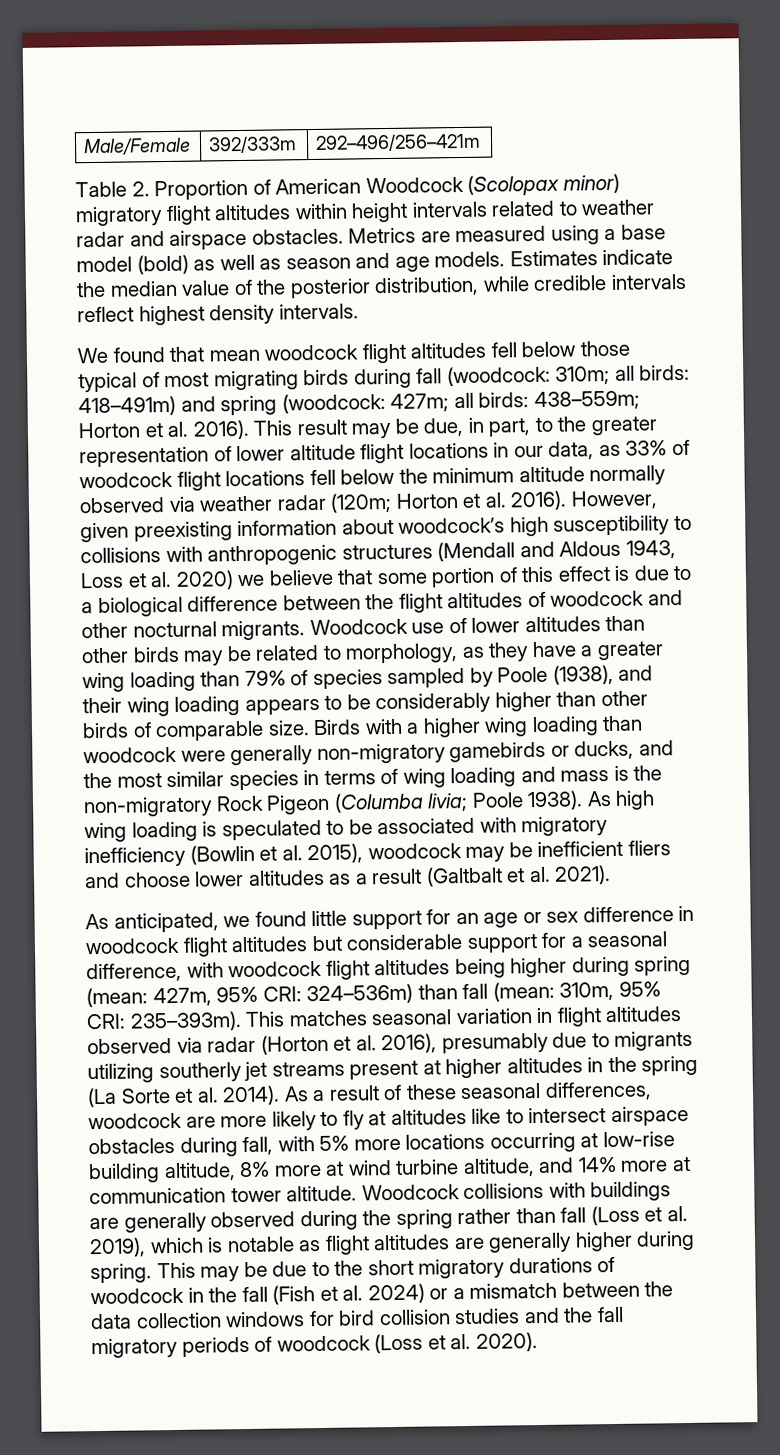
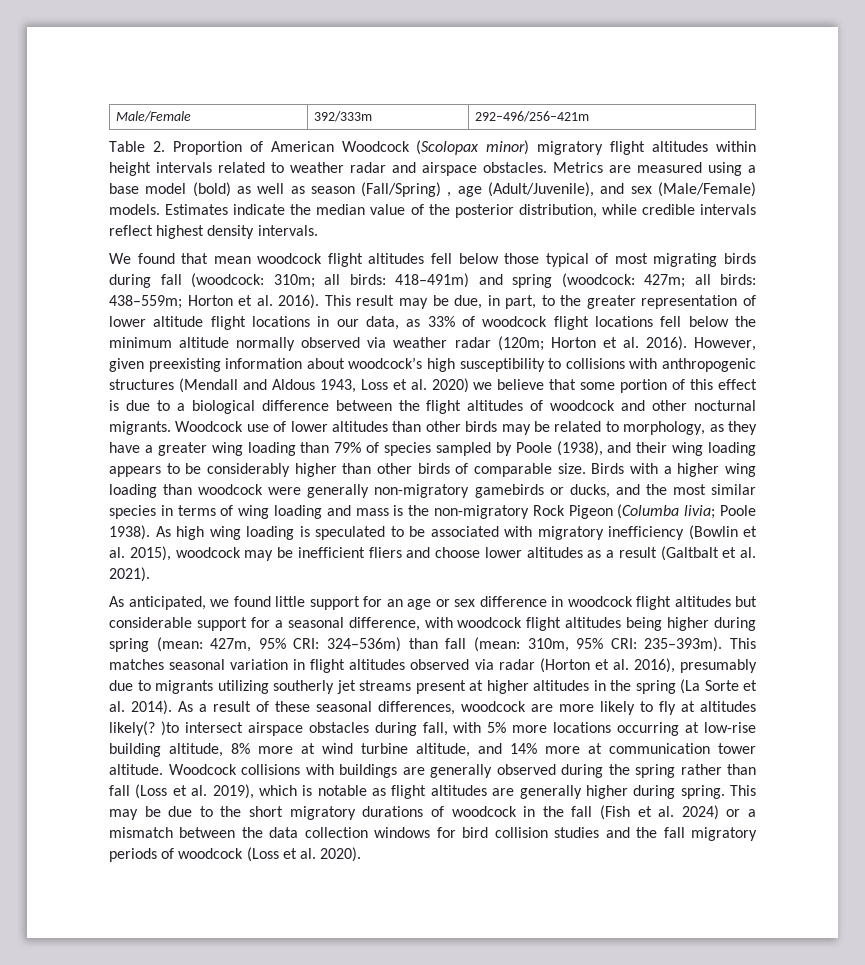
- Metrics are measured using a base model (bold) as well as season and age models.
+ Metrics are measured using a base model (bold) as well as season (Fall/Spring) , age (Adult/Juvenile), and sex (Male/Female) models.
- As a result of these seasonal differences, woodcock are more likely to fly at altitudes like to intersect airspace obstacles during fall, with 5% more locations occurring at low-rise building altitude, 8% more at wind turbine altitude, and 14% more at communication tower altitude.
+ As a result of these seasonal differences, woodcock are more likely to fly at altitudes likely(? )to intersect airspace obstacles during fall, with 5% more locations occurring at low-rise building altitude, 8% more at wind turbine altitude, and 14% more at communication tower altitude.

